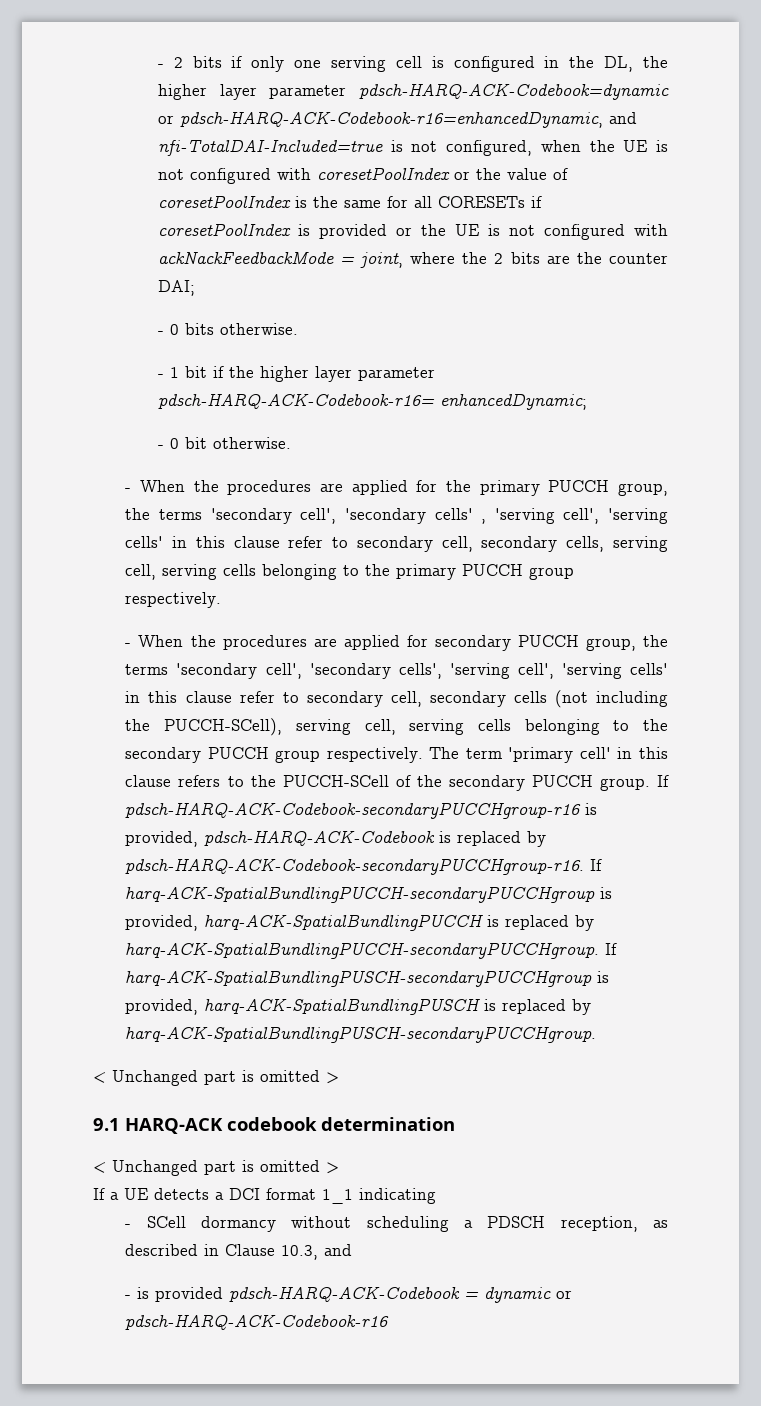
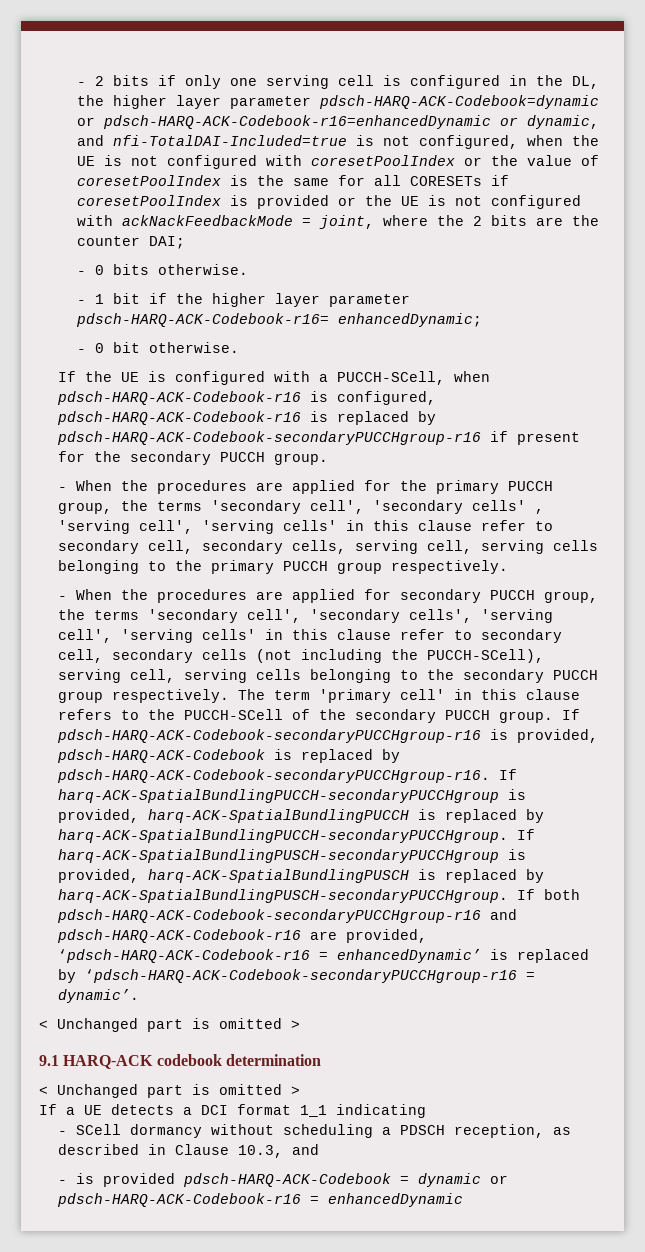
- - 2 bits if only one serving cell is configured in the DL, the higher layer parameter pdsch-HARQ-ACK-Codebook=dynamic or pdsch-HARQ-ACK-Codebook-r16=enhancedDynamic, and nfi-TotalDAI-Included=true is not configured, when the UE is not configured with coresetPoolIndex or the value of coresetPoolIndex is the same for all CORESETs if coresetPoolIndex is provided or the UE is not configured with ackNackFeedbackMode = joint, where the 2 bits are the counter DAI;
+ - 2 bits if only one serving cell is configured in the DL, the higher layer parameter pdsch-HARQ-ACK-Codebook=dynamic or pdsch-HARQ-ACK-Codebook-r16=enhancedDynamic or dynamic, and nfi-TotalDAI-Included=true is not configured, when the UE is not configured with coresetPoolIndex or the value of coresetPoolIndex is the same for all CORESETs if coresetPoolIndex is provided or the UE is not configured with ackNackFeedbackMode = joint, where the 2 bits are the counter DAI;
+ If the UE is configured with a PUCCH-SCell, when pdsch-HARQ-ACK-Codebook-r16 is configured, pdsch-HARQ-ACK-Codebook-r16 is replaced by pdsch-HARQ-ACK-Codebook-secondaryPUCCHgroup-r16 if present for the secondary PUCCH group.
+ If both pdsch-HARQ-ACK-Codebook-secondaryPUCCHgroup-r16 and pdsch-HARQ-ACK-Codebook-r16 are provided, ‘pdsch-HARQ-ACK-Codebook-r16 = enhancedDynamic’ is replaced by ‘pdsch-HARQ-ACK-Codebook-secondaryPUCCHgroup-r16 = dynamic’.
- - is provided pdsch-HARQ-ACK-Codebook = dynamic or pdsch-HARQ-ACK-Codebook-r16
+ - is provided pdsch-HARQ-ACK-Codebook = dynamic or pdsch-HARQ-ACK-Codebook-r16 = enhancedDynamic

